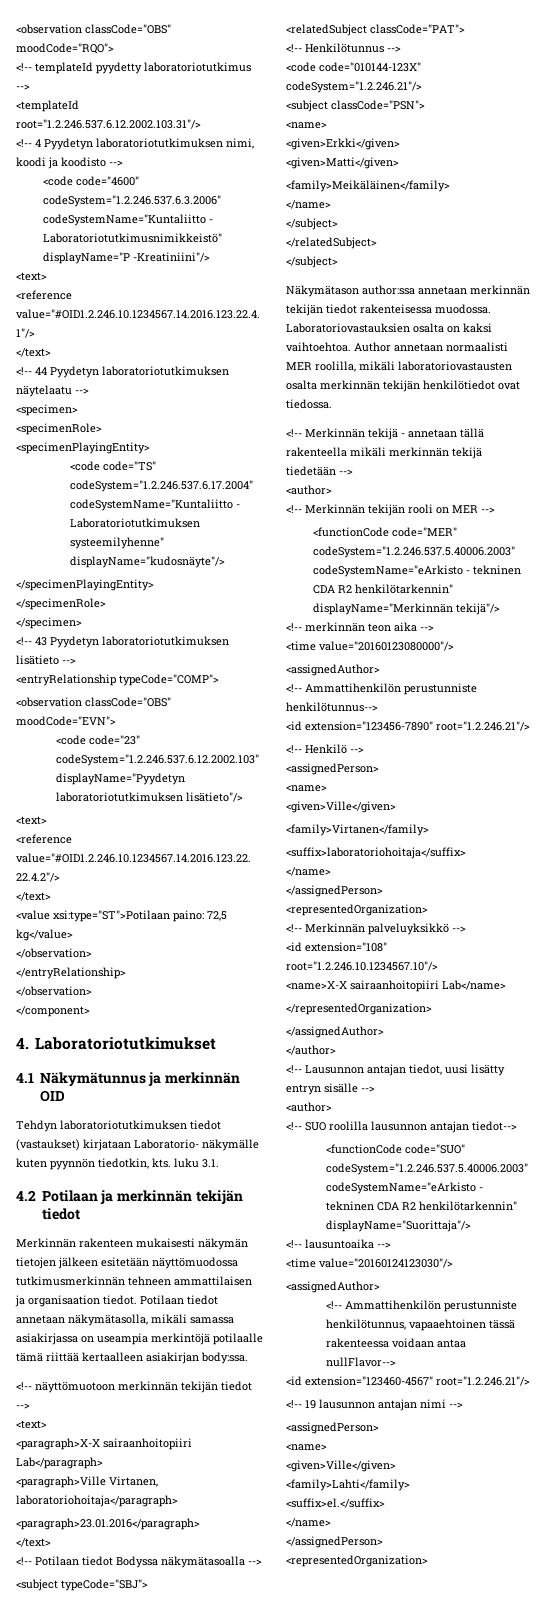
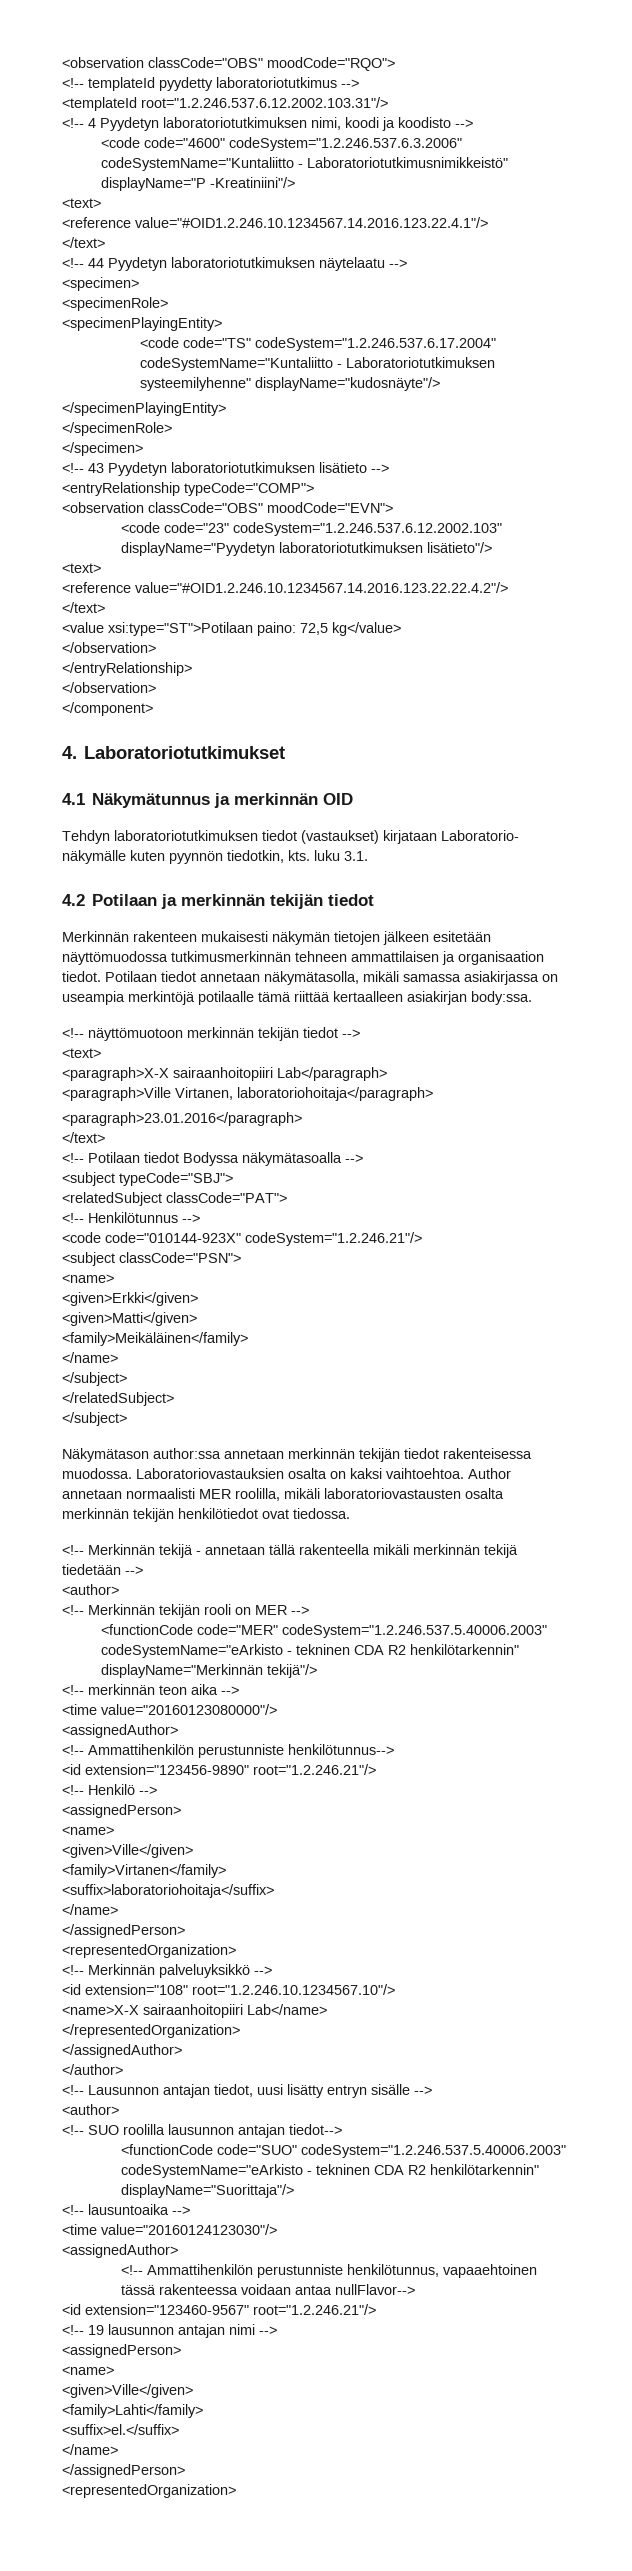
- <code code="010144-123X" codeSystem="1.2.246.21"/>
+ <code code="010144-923X" codeSystem="1.2.246.21"/>
- <id extension="123456-7890" root="1.2.246.21"/>
+ <id extension="123456-9890" root="1.2.246.21"/>
- <id extension="123460-4567" root="1.2.246.21"/>
+ <id extension="123460-9567" root="1.2.246.21"/>

